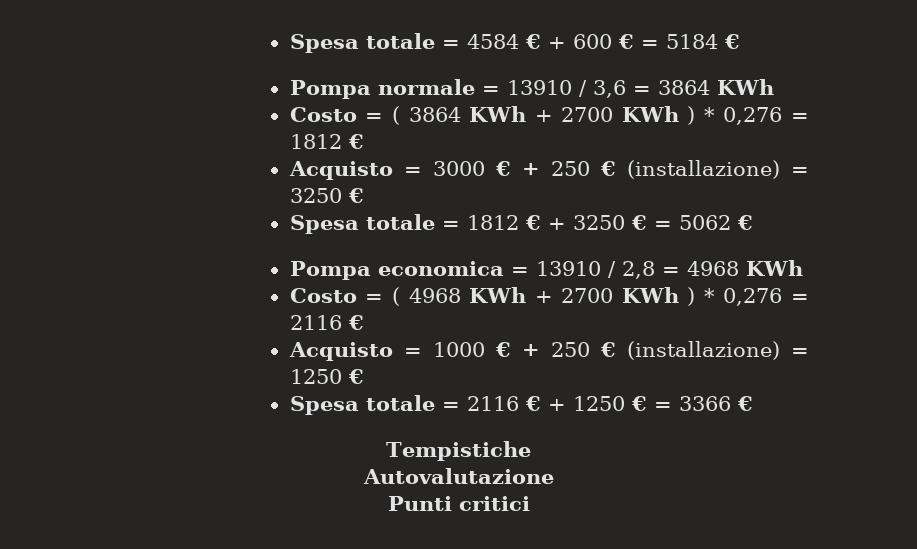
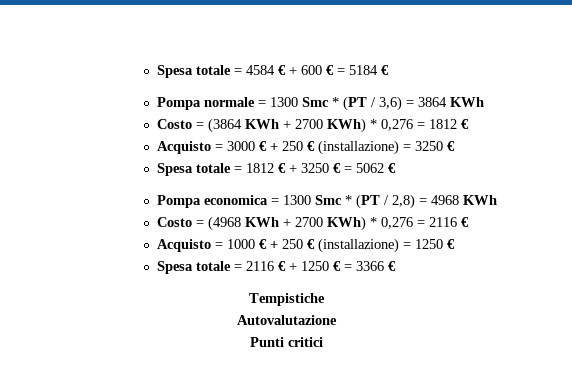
- Pompa normale = 13910 / 3,6 = 3864 KWh
+ Pompa normale = 1300 Smc * (PT / 3,6) = 3864 KWh
- Costo = ( 3864 KWh + 2700 KWh ) * 0,276 = 1812 €
+ Costo = (3864 KWh + 2700 KWh) * 0,276 = 1812 €
- Pompa economica = 13910 / 2,8 = 4968 KWh
+ Pompa economica = 1300 Smc * (PT / 2,8) = 4968 KWh
- Costo = ( 4968 KWh + 2700 KWh ) * 0,276 = 2116 €
+ Costo = (4968 KWh + 2700 KWh) * 0,276 = 2116 €

